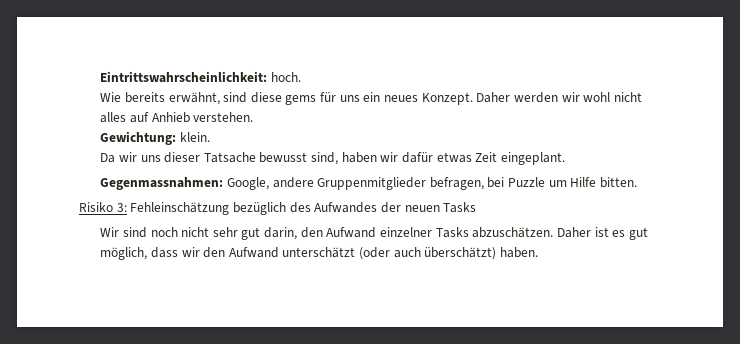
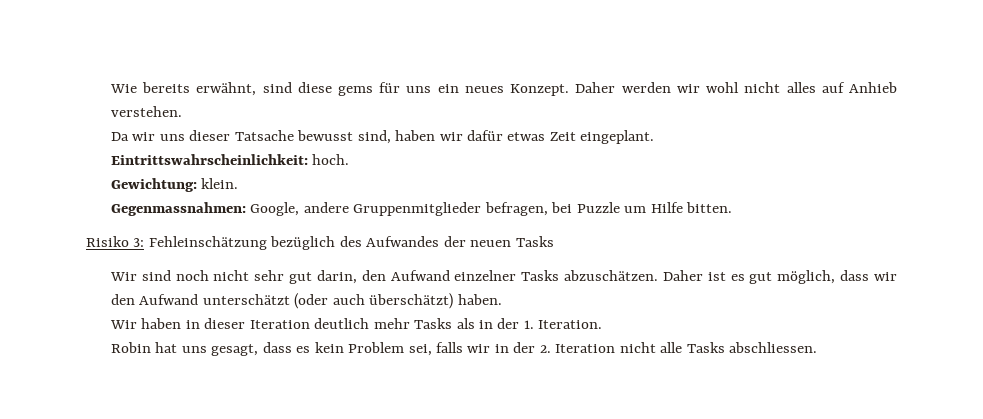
- Eintrittswahrscheinlichkeit: hoch.
- Gewichtung: klein.
+ Eintrittswahrscheinlichkeit: hoch.
+ Gewichtung: klein.
+ Wir haben in dieser Iteration deutlich mehr Tasks als in der 1. Iteration.
+ Robin hat uns gesagt, dass es kein Problem sei, falls wir in der 2. Iteration nicht alle Tasks abschliessen.

